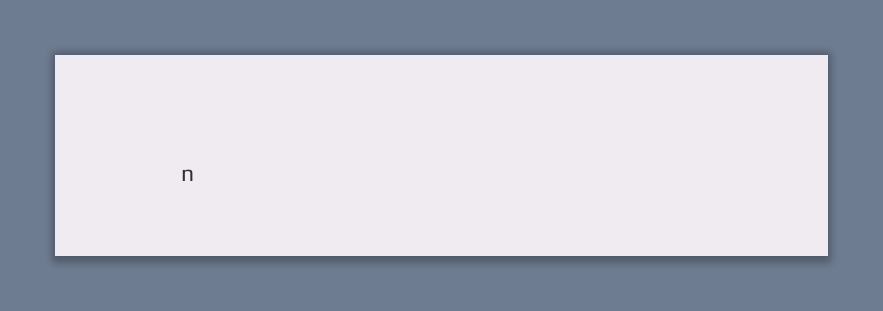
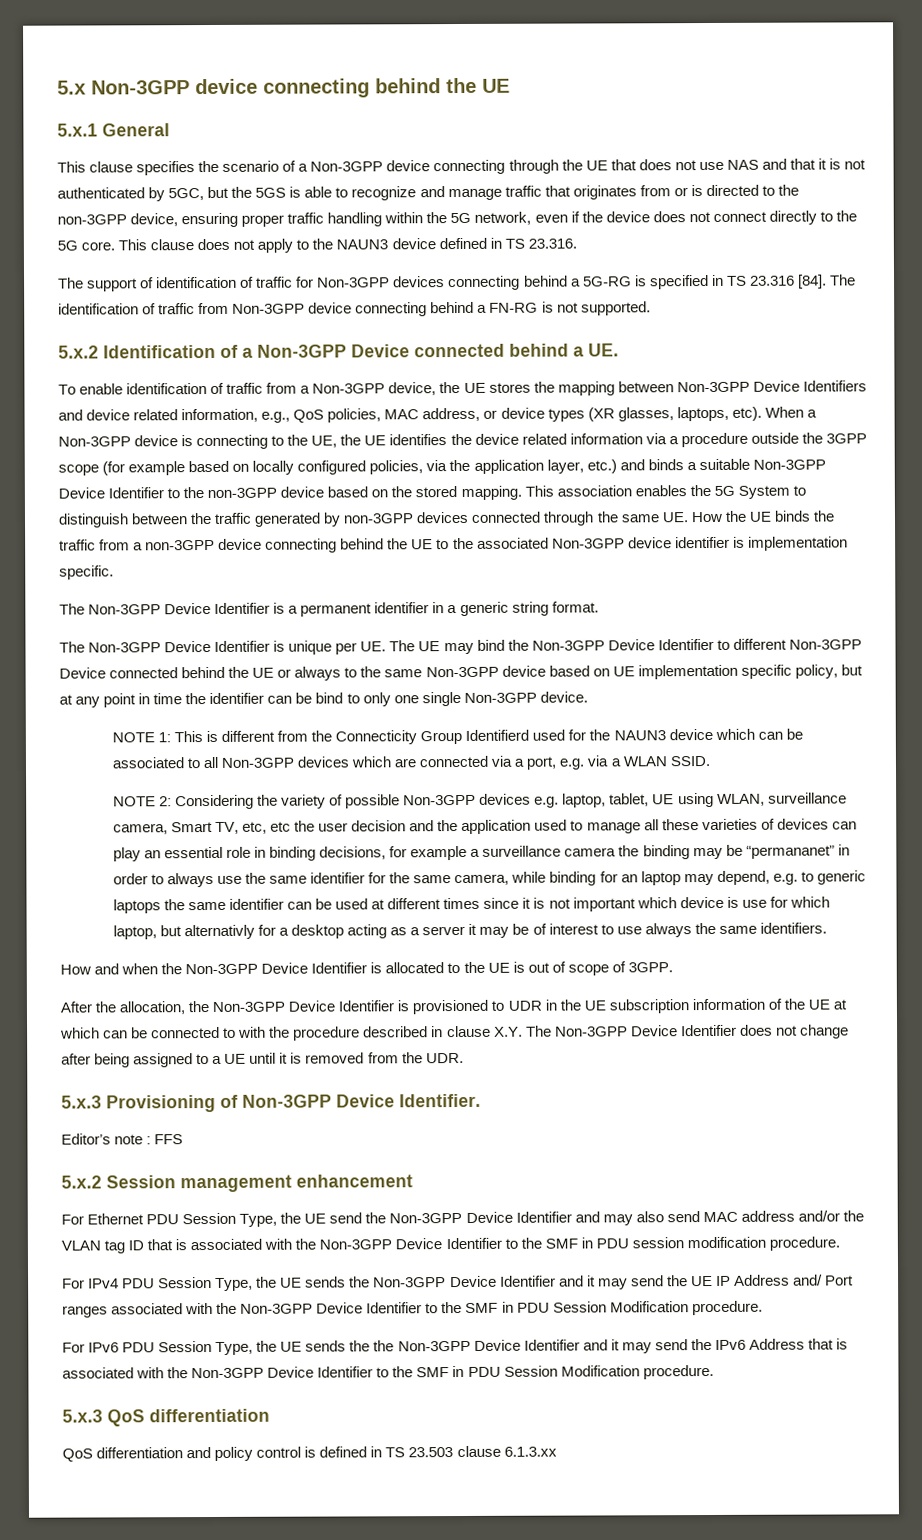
- n
+ 5.x Non-3GPP device connecting behind the UE
+ 5.x.1 General
+ This clause specifies the scenario of a Non-3GPP device connecting through the UE that does not use NAS and that it is not authenticated by 5GC, but the 5GS is able to recognize and manage traffic that originates from or is directed to the non-3GPP device, ensuring proper traffic handling within the 5G network, even if the device does not connect directly to the 5G core. This clause does not apply to the NAUN3 device defined in TS 23.316.
+ The support of identification of traffic for Non-3GPP devices connecting behind a 5G-RG is specified in TS 23.316 [84]. The identification of traffic from Non-3GPP device connecting behind a FN-RG is not supported.
+ 5.x.2 Identification of a Non-3GPP Device connected behind a UE.
+ To enable identification of traffic from a Non-3GPP device, the UE stores the mapping between Non-3GPP Device Identifiers and device related information, e.g., QoS policies, MAC address, or device types (XR glasses, laptops, etc). When a Non-3GPP device is connecting to the UE, the UE identifies the device related information via a procedure outside the 3GPP scope (for example based on locally configured policies, via the application layer, etc.) and binds a suitable Non-3GPP Device Identifier to the non-3GPP device based on the stored mapping. This association enables the 5G System to distinguish between the traffic generated by non-3GPP devices connected through the same UE. How the UE binds the traffic from a non-3GPP device connecting behind the UE to the associated Non-3GPP device identifier is implementation specific.
+ The Non-3GPP Device Identifier is a permanent identifier in a generic string format.
+ The Non-3GPP Device Identifier is unique per UE. The UE may bind the Non-3GPP Device Identifier to different Non-3GPP Device connected behind the UE or always to the same Non-3GPP device based on UE implementation specific policy, but at any point in time the identifier can be bind to only one single Non-3GPP device.
+ NOTE 1: This is different from the Connecticity Group Identifierd used for the NAUN3 device which can be associated to all Non-3GPP devices which are connected via a port, e.g. via a WLAN SSID.
+ NOTE 2: Considering the variety of possible Non-3GPP devices e.g. laptop, tablet, UE using WLAN, surveillance camera, Smart TV, etc, etc the user decision and the application used to manage all these varieties of devices can play an essential role in binding decisions, for example a surveillance camera the binding may be “permananet” in order to always use the same identifier for the same camera, while binding for an laptop may depend, e.g. to generic laptops the same identifier can be used at different times since it is not important which device is use for which laptop, but alternativly for a desktop acting as a server it may be of interest to use always the same identifiers.
+ How and when the Non-3GPP Device Identifier is allocated to the UE is out of scope of 3GPP.
+ After the allocation, the Non-3GPP Device Identifier is provisioned to UDR in the UE subscription information of the UE at which can be connected to with the procedure described in clause X.Y. The Non-3GPP Device Identifier does not change after being assigned to a UE until it is removed from the UDR.
+ 5.x.3 Provisioning of Non-3GPP Device Identifier.
+ Editor’s note : FFS
+ 5.x.2 Session management enhancement
+ For Ethernet PDU Session Type, the UE send the Non-3GPP Device Identifier and may also send MAC address and/or the VLAN tag ID that is associated with the Non-3GPP Device Identifier to the SMF in PDU session modification procedure.
+ For IPv4 PDU Session Type, the UE sends the Non-3GPP Device Identifier and it may send the UE IP Address and/ Port ranges associated with the Non-3GPP Device Identifier to the SMF in PDU Session Modification procedure.
+ For IPv6 PDU Session Type, the UE sends the the Non-3GPP Device Identifier and it may send the IPv6 Address that is associated with the Non-3GPP Device Identifier to the SMF in PDU Session Modification procedure.
+ 5.x.3 QoS differentiation
+ QoS differentiation and policy control is defined in TS 23.503 clause 6.1.3.xx

